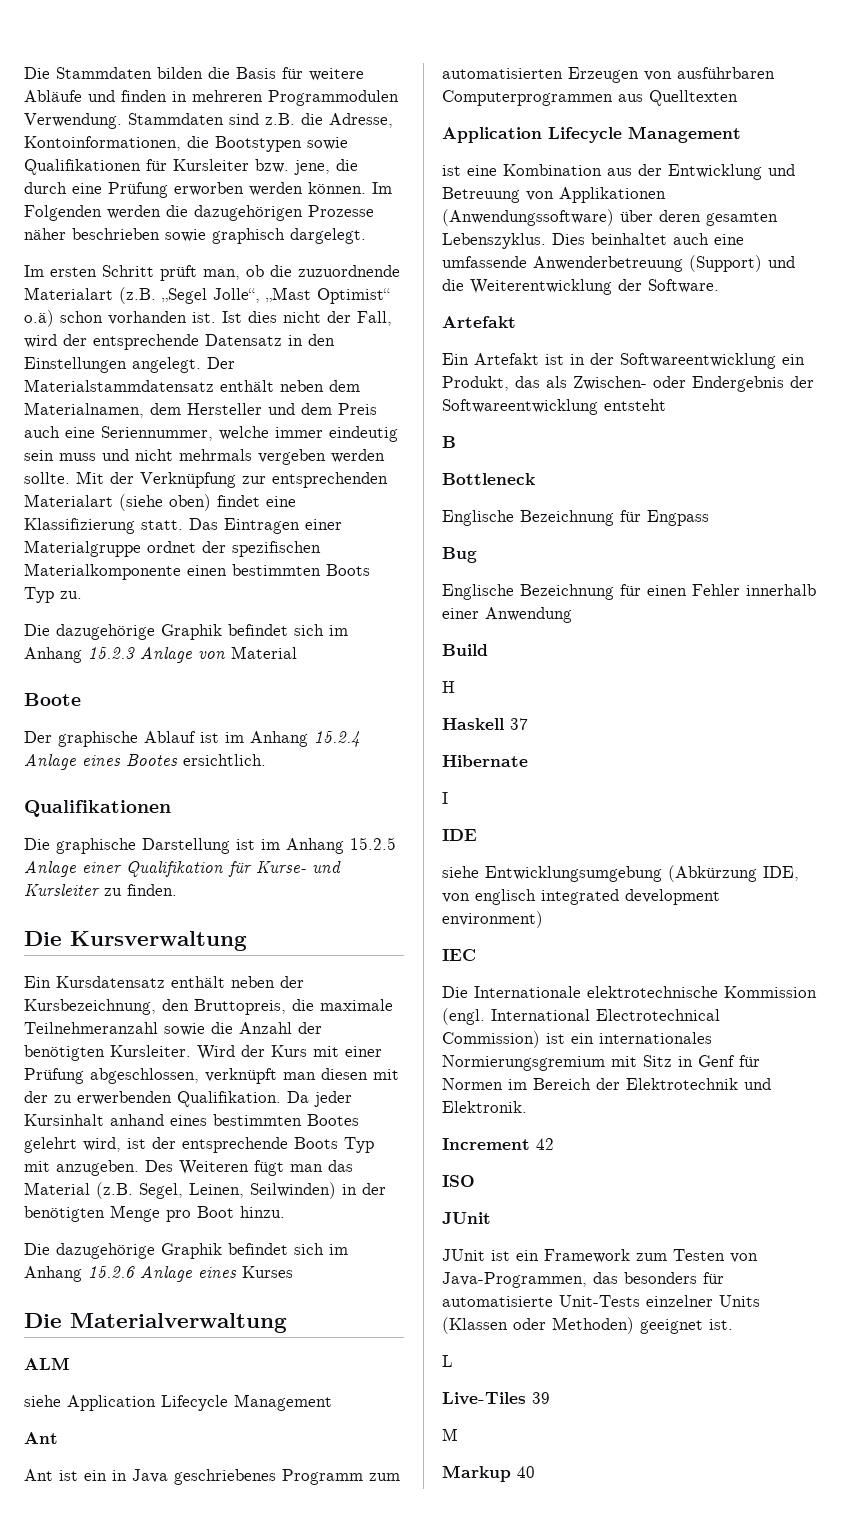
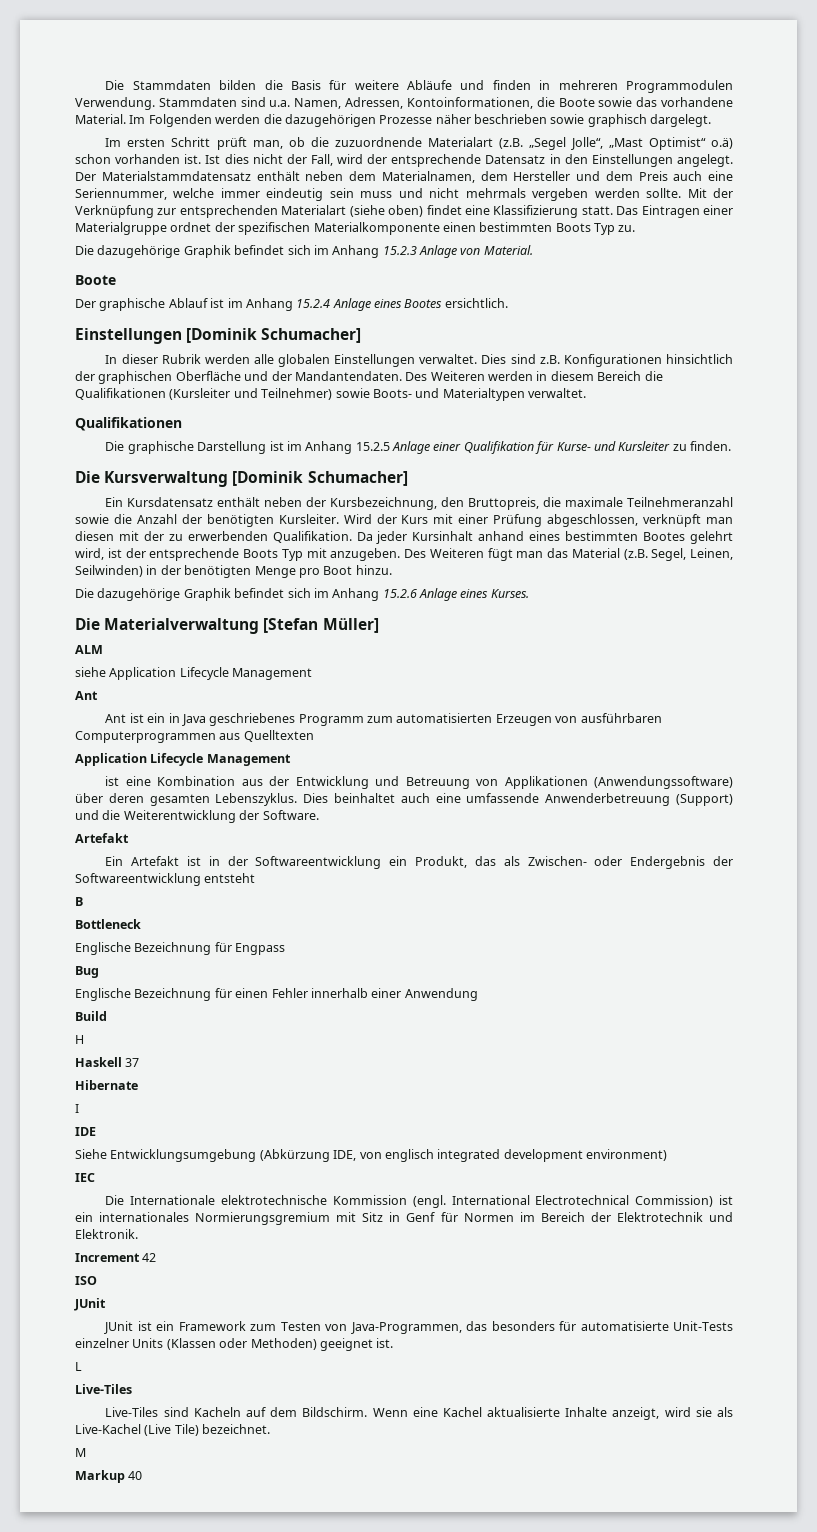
- Stammdaten sind z.B. die Adresse, Kontoinformationen, die Bootstypen sowie Qualifikationen für Kursleiter bzw. jene, die durch eine Prüfung erworben werden können.
+ Stammdaten sind u.a. Namen, Adressen, Kontoinformationen, die Boote sowie das vorhandene Material.
- Die dazugehörige Graphik befindet sich im Anhang 15.2.3 Anlage von Material
+ Die dazugehörige Graphik befindet sich im Anhang 15.2.3 Anlage von Material.
+ Einstellungen [Dominik Schumacher]
+ In dieser Rubrik werden alle globalen Einstellungen verwaltet. Dies sind z.B. Konfigurationen hinsichtlich der graphischen Oberfläche und der Mandantendaten. Des Weiteren werden in diesem Bereich die Qualifikationen (Kursleiter und Teilnehmer) sowie Boots- und Materialtypen verwaltet.
- Die Kursverwaltung
+ Die Kursverwaltung [Dominik Schumacher]
- Die dazugehörige Graphik befindet sich im Anhang 15.2.6 Anlage eines Kurses
+ Die dazugehörige Graphik befindet sich im Anhang 15.2.6 Anlage eines Kurses.
- Die Materialverwaltung
+ Die Materialverwaltung [Stefan Müller]
- siehe Entwicklungsumgebung (Abkürzung IDE, von englisch integrated development environment)
+ Siehe Entwicklungsumgebung (Abkürzung IDE, von englisch integrated development environment)
  L
- Live-Tiles 39
+ Live-Tiles
+ Live-Tiles sind Kacheln auf dem Bildschirm. Wenn eine Kachel aktualisierte Inhalte anzeigt, wird sie als Live-Kachel (Live Tile) bezeichnet.

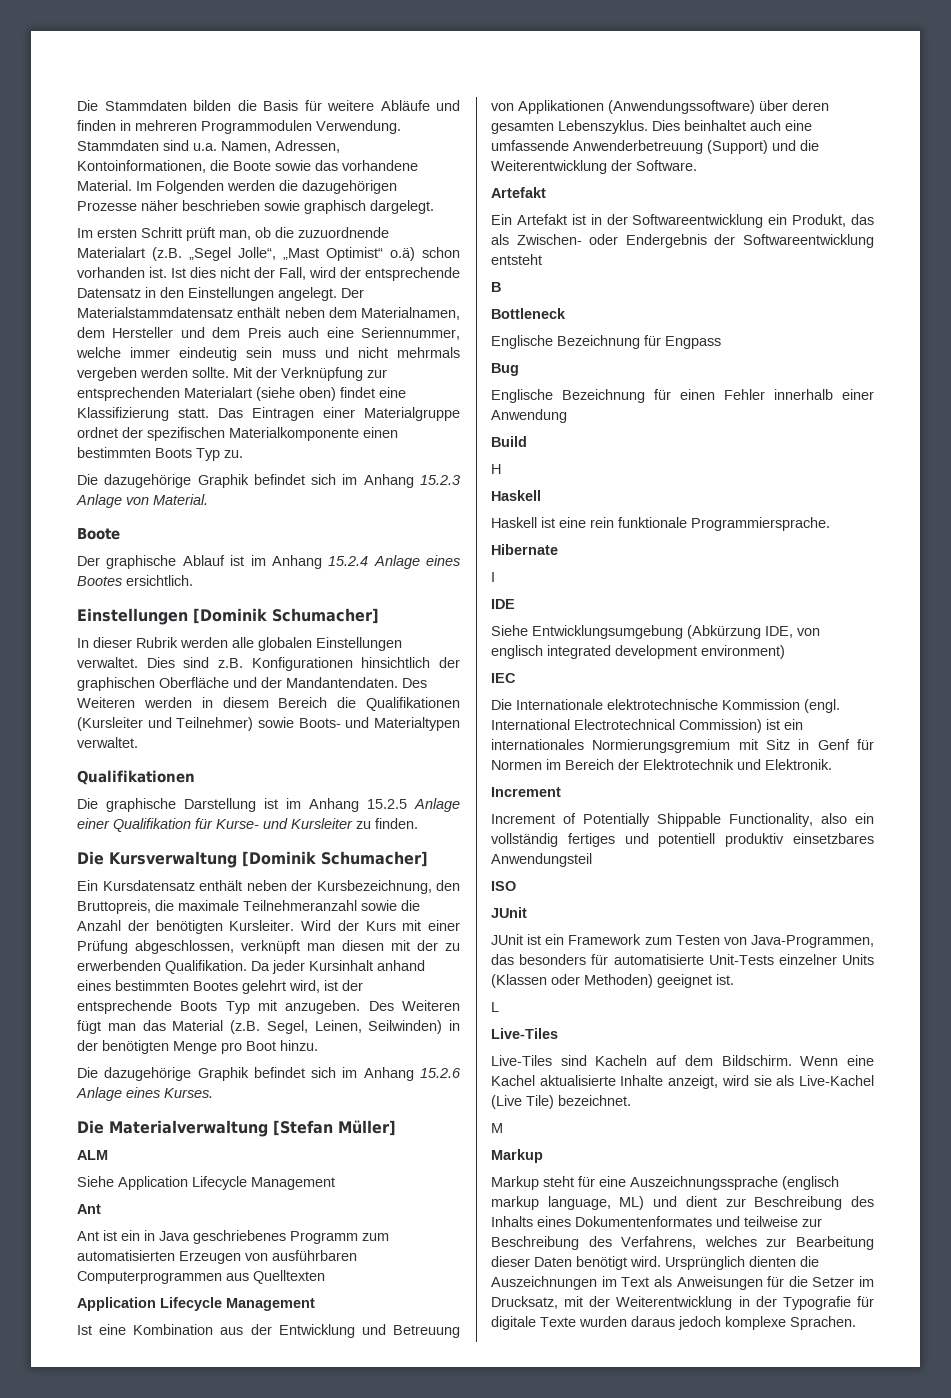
- siehe Application Lifecycle Management
+ Siehe Application Lifecycle Management
- ist eine Kombination aus der Entwicklung und Betreuung von Applikationen (Anwendungssoftware) über deren gesamten Lebenszyklus.
+ Ist eine Kombination aus der Entwicklung und Betreuung von Applikationen (Anwendungssoftware) über deren gesamten Lebenszyklus.
  H
- Haskell 37
+ Haskell
+ Haskell ist eine rein funktionale Programmiersprache.
  International Electrotechnical Commission) ist ein internationales Normierungsgremium mit Sitz in Genf für Normen im Bereich der Elektrotechnik und Elektronik.
- Increment 42
+ Increment
+ Increment of Potentially Shippable Functionality, also ein vollständig fertiges und potentiell produktiv einsetzbares Anwendungsteil
  M
- Markup 40
+ Markup
+ Markup steht für eine Auszeichnungssprache (englisch markup language, ML) und dient zur Beschreibung des Inhalts eines Dokumentenformates und teilweise zur Beschreibung des Verfahrens, welches zur Bearbeitung dieser Daten benötigt wird. Ursprünglich dienten die Auszeichnungen im Text als Anweisungen für die Setzer im Drucksatz, mit der Weiterentwicklung in der Typografie für digitale Texte wurden daraus jedoch komplexe Sprachen.

